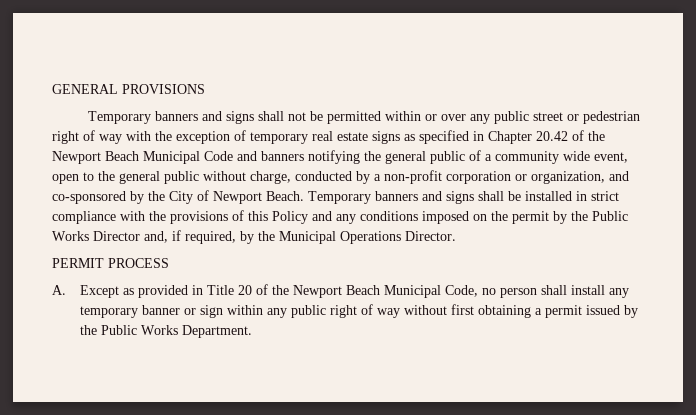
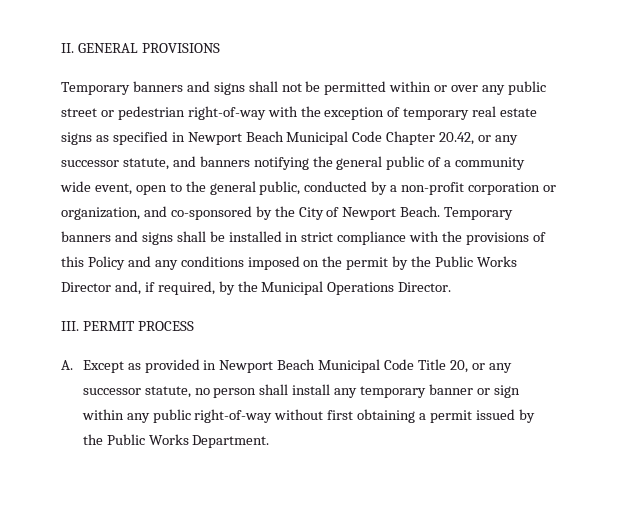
- GENERAL PROVISIONS
+ II. GENERAL PROVISIONS
- Temporary banners and signs shall not be permitted within or over any public street or pedestrian right of way with the exception of temporary real estate signs as specified in Chapter 20.42 of the Newport Beach Municipal Code and banners notifying the general public of a community wide event, open to the general public without charge, conducted by a non-profit corporation or organization, and co-sponsored by the City of Newport Beach.
+ Temporary banners and signs shall not be permitted within or over any public street or pedestrian right-of-way with the exception of temporary real estate signs as specified in Newport Beach Municipal Code Chapter 20.42, or any successor statute, and banners notifying the general public of a community wide event, open to the general public, conducted by a non-profit corporation or organization, and co-sponsored by the City of Newport Beach.
- PERMIT PROCESS
+ III. PERMIT PROCESS
- A. Except as provided in Title 20 of the Newport Beach Municipal Code, no person shall install any temporary banner or sign within any public right of way without first obtaining a permit issued by the Public Works Department.
+ A. Except as provided in Newport Beach Municipal Code Title 20, or any successor statute, no person shall install any temporary banner or sign within any public right-of-way without first obtaining a permit issued by the Public Works Department.

